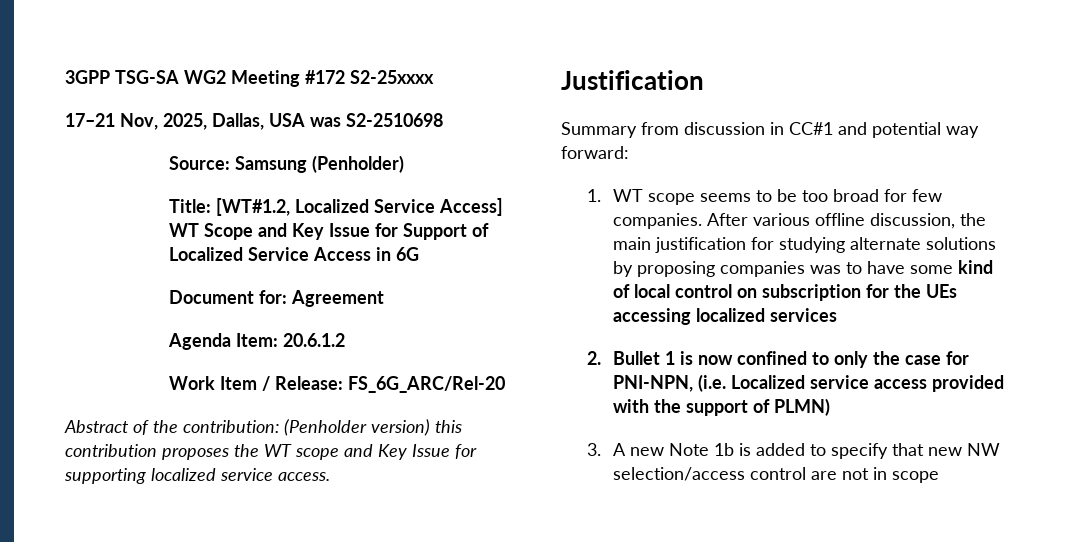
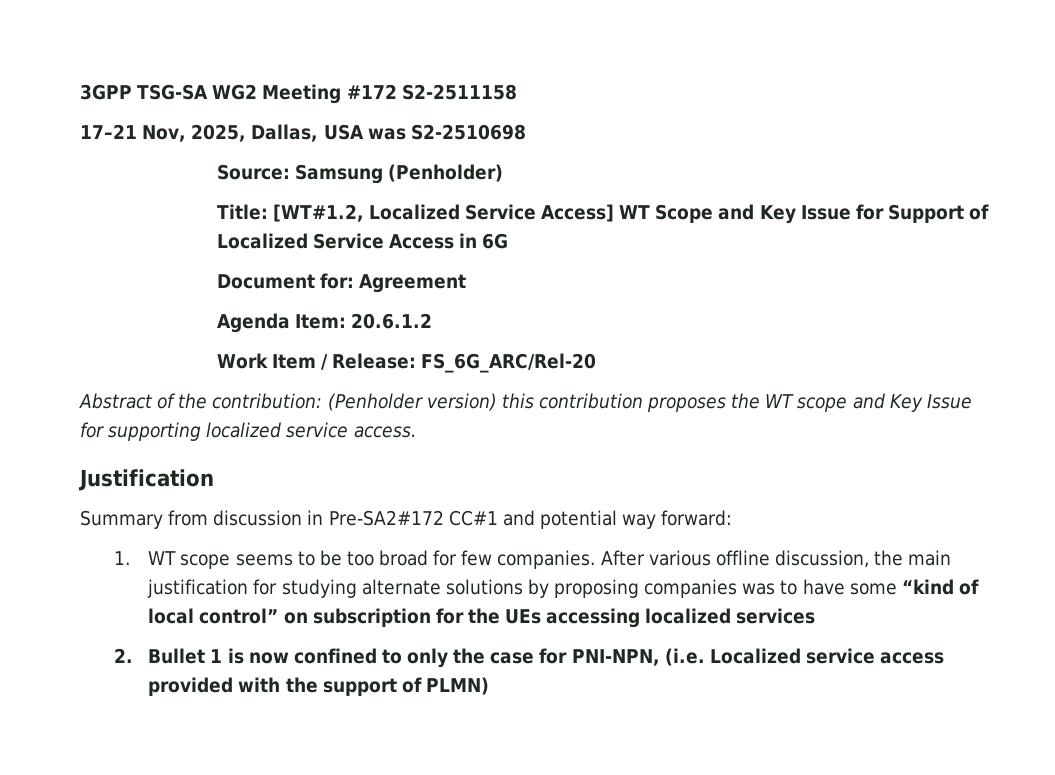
- 3GPP TSG-SA WG2 Meeting #172 S2-25xxxx
+ 3GPP TSG-SA WG2 Meeting #172 S2-2511158
- Summary from discussion in CC#1 and potential way forward:
+ Summary from discussion in Pre-SA2#172 CC#1 and potential way forward:
- After various offline discussion, the main justification for studying alternate solutions by proposing companies was to have some kind of local control on subscription for the UEs accessing localized services
+ After various offline discussion, the main justification for studying alternate solutions by proposing companies was to have some “kind of local control” on subscription for the UEs accessing localized services
- 3. A new Note 1b is added to specify that new NW selection/access control are not in scope

